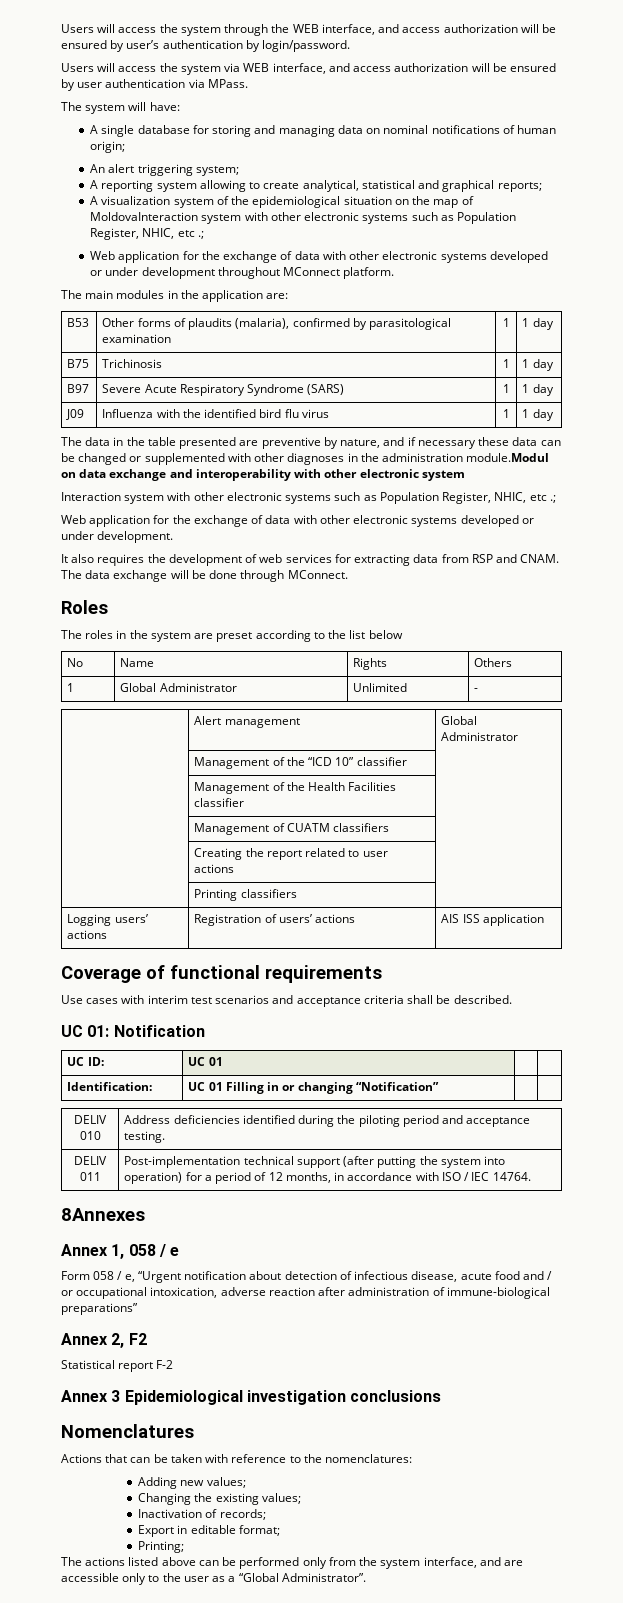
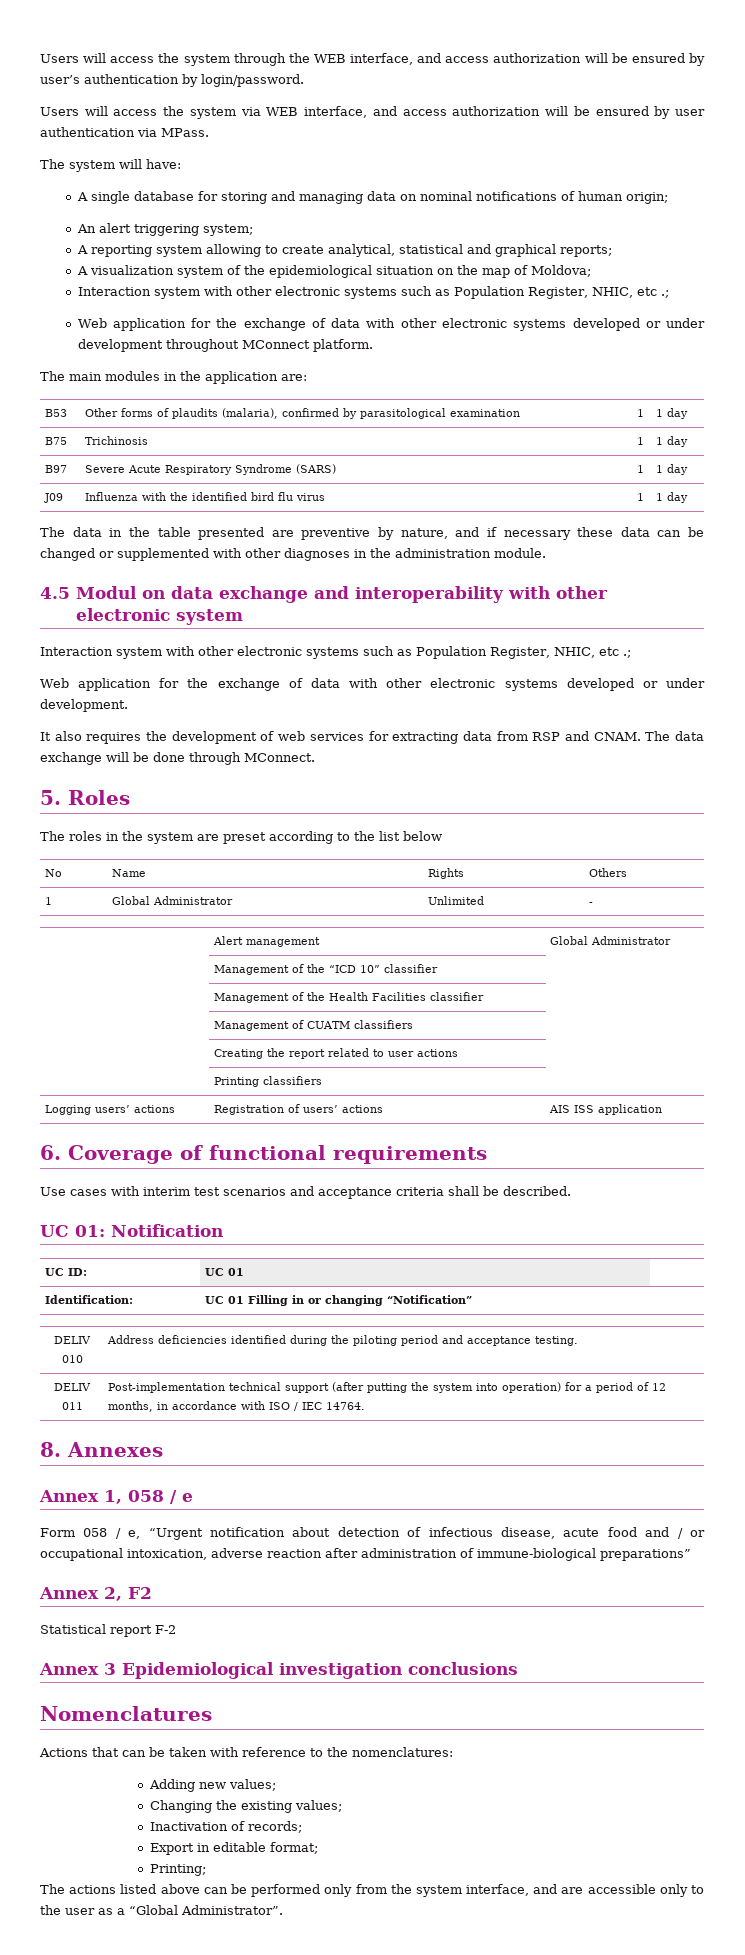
- A visualization system of the epidemiological situation on the map of MoldovaInteraction system with other electronic systems such as Population Register, NHIC, etc .;
+ A visualization system of the epidemiological situation on the map of Moldova;
+ Interaction system with other electronic systems such as Population Register, NHIC, etc .;
- The data in the table presented are preventive by nature, and if necessary these data can be changed or supplemented with other diagnoses in the administration module.Modul on data exchange and interoperability with other electronic system
+ The data in the table presented are preventive by nature, and if necessary these data can be changed or supplemented with other diagnoses in the administration module.
+ 4.5 Modul on data exchange and interoperability with other electronic system
- Roles
+ 5. Roles
- Coverage of functional requirements
+ 6. Coverage of functional requirements
- 8Annexes
+ 8. Annexes

